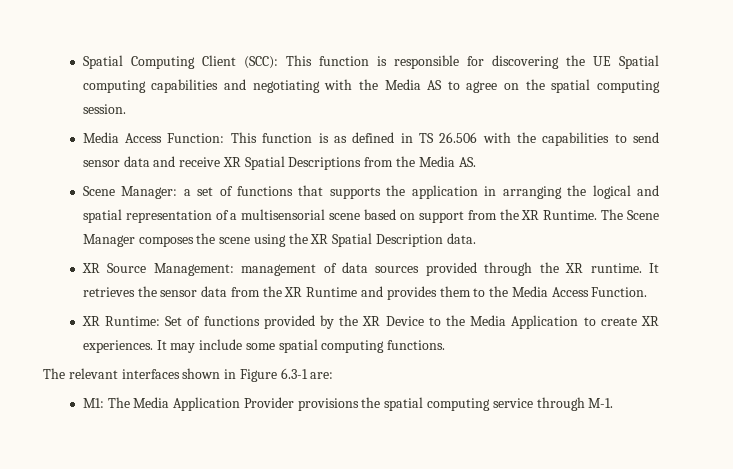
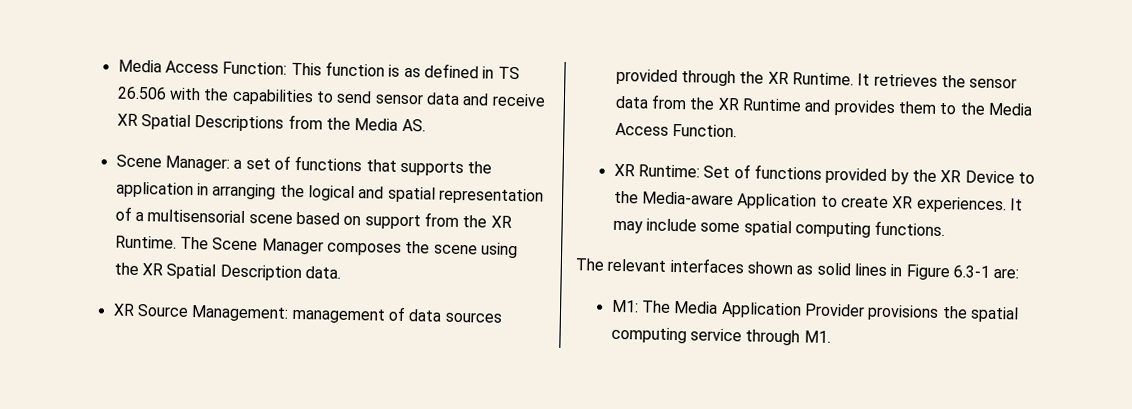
- Spatial Computing Client (SCC): This function is responsible for discovering the UE Spatial computing capabilities and negotiating with the Media AS to agree on the spatial computing session.
- XR Source Management: management of data sources provided through the XR runtime.
+ XR Source Management: management of data sources provided through the XR Runtime.
- XR Runtime: Set of functions provided by the XR Device to the Media Application to create XR experiences.
+ XR Runtime: Set of functions provided by the XR Device to the Media-aware Application to create XR experiences.
- The relevant interfaces shown in Figure 6.3-1 are:
+ The relevant interfaces shown as solid lines in Figure 6.3-1 are:
- M1: The Media Application Provider provisions the spatial computing service through M-1.
+ M1: The Media Application Provider provisions the spatial computing service through M1.

